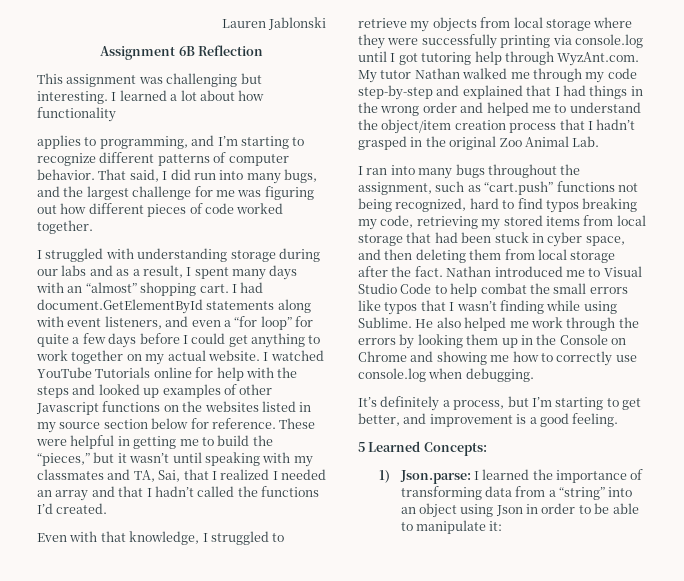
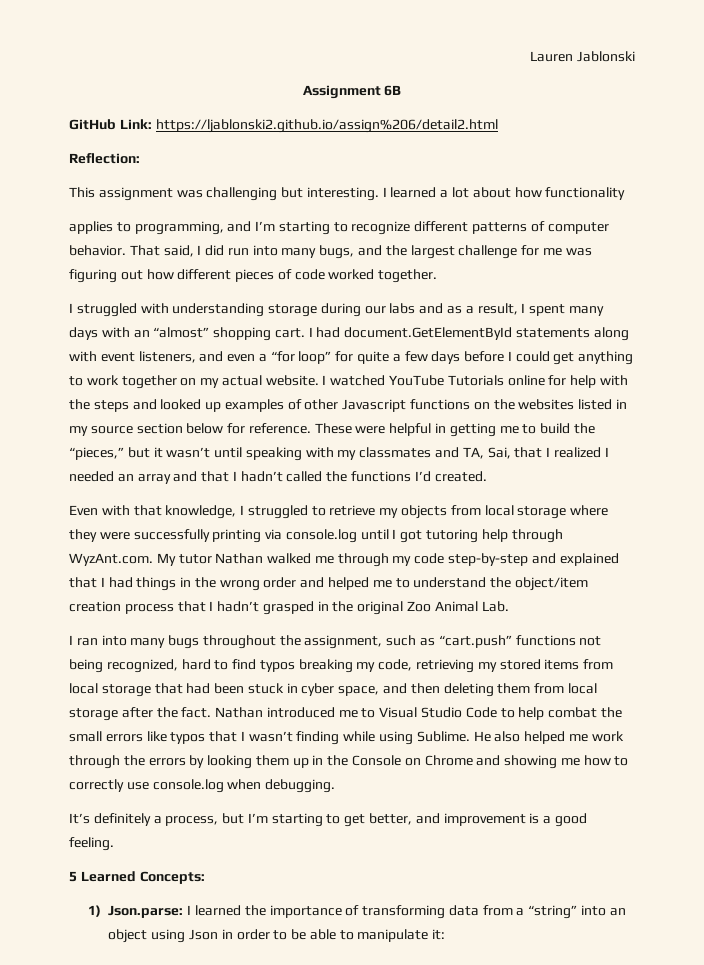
- Assignment 6B Reflection
+ Assignment 6B
+ GitHub Link: https://ljablonski2.github.io/assign%206/detail2.html
+ Reflection:

